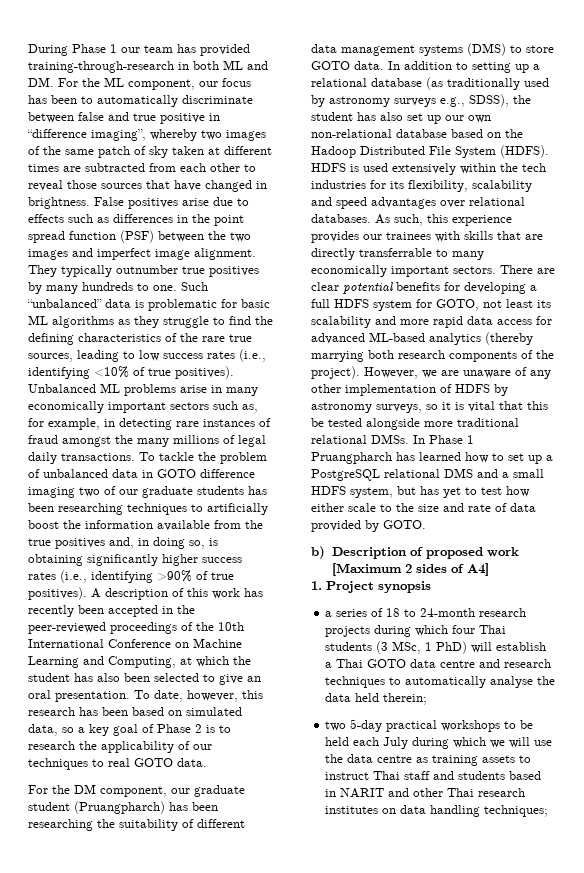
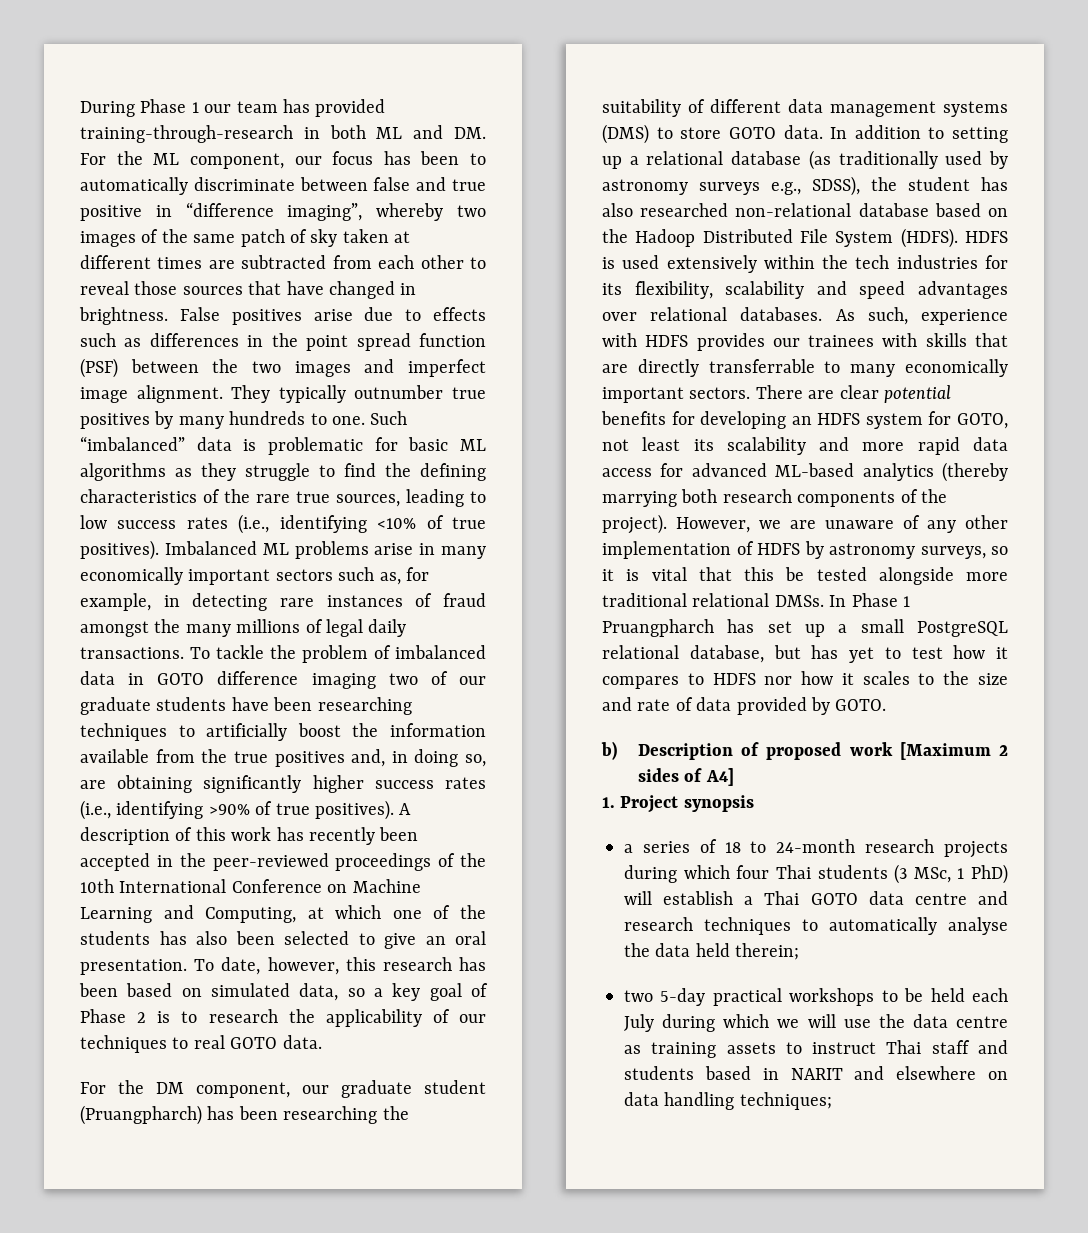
- Such “unbalanced” data is problematic for basic ML algorithms as they struggle to find the defining characteristics of the rare true sources, leading to low success rates (i.e., identifying <10% of true positives).
+ Such “imbalanced” data is problematic for basic ML algorithms as they struggle to find the defining characteristics of the rare true sources, leading to low success rates (i.e., identifying <10% of true positives).
- Unbalanced ML problems arise in many economically important sectors such as, for example, in detecting rare instances of fraud amongst the many millions of legal daily transactions.
+ Imbalanced ML problems arise in many economically important sectors such as, for example, in detecting rare instances of fraud amongst the many millions of legal daily transactions.
- To tackle the problem of unbalanced data in GOTO difference imaging two of our graduate students has been researching techniques to artificially boost the information available from the true positives and, in doing so, is obtaining significantly higher success rates (i.e., identifying >90% of true positives).
+ To tackle the problem of imbalanced data in GOTO difference imaging two of our graduate students have been researching techniques to artificially boost the information available from the true positives and, in doing so, are obtaining significantly higher success rates (i.e., identifying >90% of true positives).
- A description of this work has recently been accepted in the peer-reviewed proceedings of the 10th International Conference on Machine Learning and Computing, at which the student has also been selected to give an oral presentation.
+ A description of this work has recently been accepted in the peer-reviewed proceedings of the 10th International Conference on Machine Learning and Computing, at which one of the students has also been selected to give an oral presentation.
- In addition to setting up a relational database (as traditionally used by astronomy surveys e.g., SDSS), the student has also set up our own non-relational database based on the Hadoop Distributed File System (HDFS).
+ In addition to setting up a relational database (as traditionally used by astronomy surveys e.g., SDSS), the student has also researched non-relational database based on the Hadoop Distributed File System (HDFS).
- As such, this experience provides our trainees with skills that are directly transferrable to many economically important sectors.
+ As such, experience with HDFS provides our trainees with skills that are directly transferrable to many economically important sectors.
- There are clear potential benefits for developing a full HDFS system for GOTO, not least its scalability and more rapid data access for advanced ML-based analytics (thereby marrying both research components of the project).
+ There are clear potential benefits for developing an HDFS system for GOTO, not least its scalability and more rapid data access for advanced ML-based analytics (thereby marrying both research components of the project).
- In Phase 1 Pruangpharch has learned how to set up a PostgreSQL relational DMS and a small HDFS system, but has yet to test how either scale to the size and rate of data provided by GOTO.
+ In Phase 1 Pruangpharch has set up a small PostgreSQL relational database, but has yet to test how it compares to HDFS nor how it scales to the size and rate of data provided by GOTO.
- two 5-day practical workshops to be held each July during which we will use the data centre as training assets to instruct Thai staff and students based in NARIT and other Thai research institutes on data handling techniques;
+ two 5-day practical workshops to be held each July during which we will use the data centre as training assets to instruct Thai staff and students based in NARIT and elsewhere on data handling techniques;

